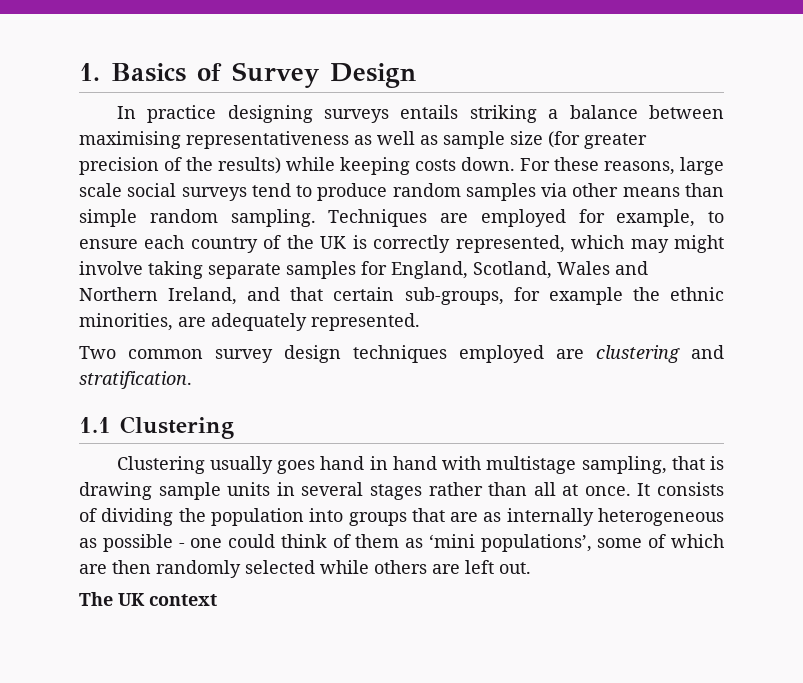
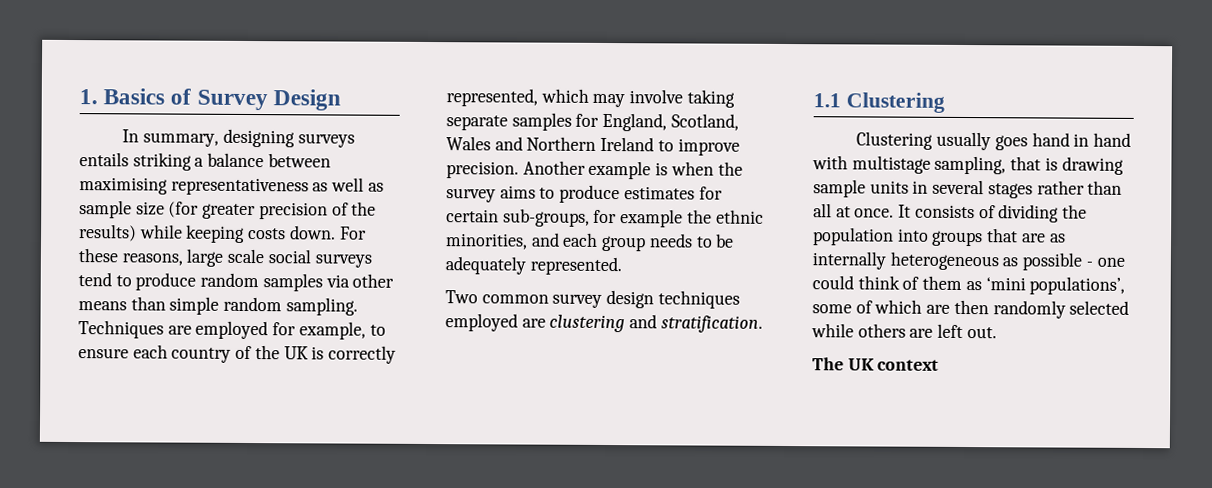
- In practice designing surveys entails striking a balance between maximising representativeness as well as sample size (for greater precision of the results) while keeping costs down.
+ In summary, designing surveys entails striking a balance between maximising representativeness as well as sample size (for greater precision of the results) while keeping costs down.
- Techniques are employed for example, to ensure each country of the UK is correctly represented, which may might involve taking separate samples for England, Scotland, Wales and Northern Ireland, and that certain sub-groups, for example the ethnic minorities, are adequately represented.
+ Techniques are employed for example, to ensure each country of the UK is correctly represented, which may involve taking separate samples for England, Scotland, Wales and Northern Ireland to improve precision. Another example is when the survey aims to produce estimates for certain sub-groups, for example the ethnic minorities, and each group needs to be adequately represented.

